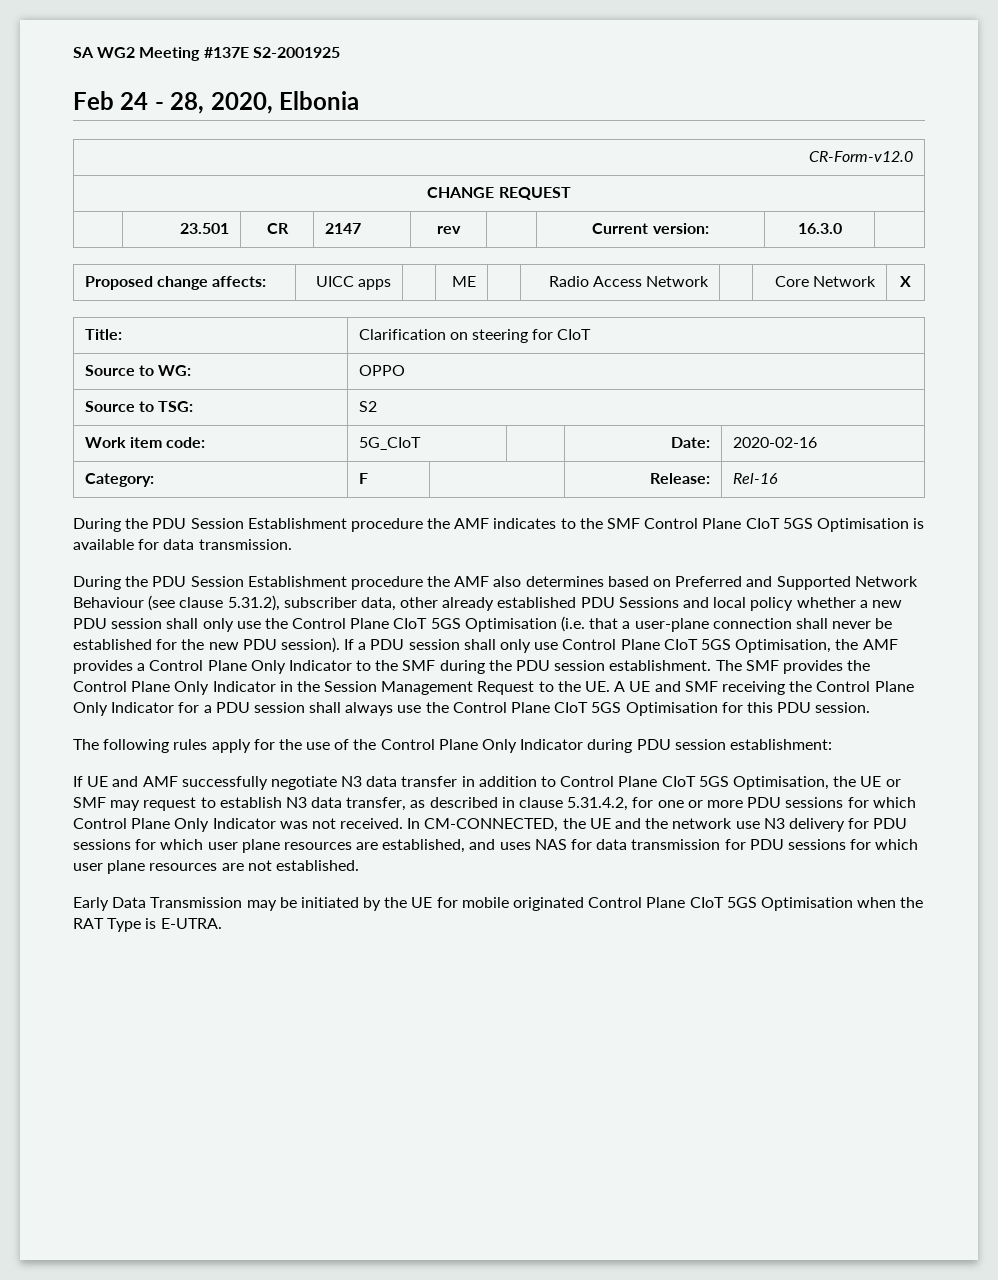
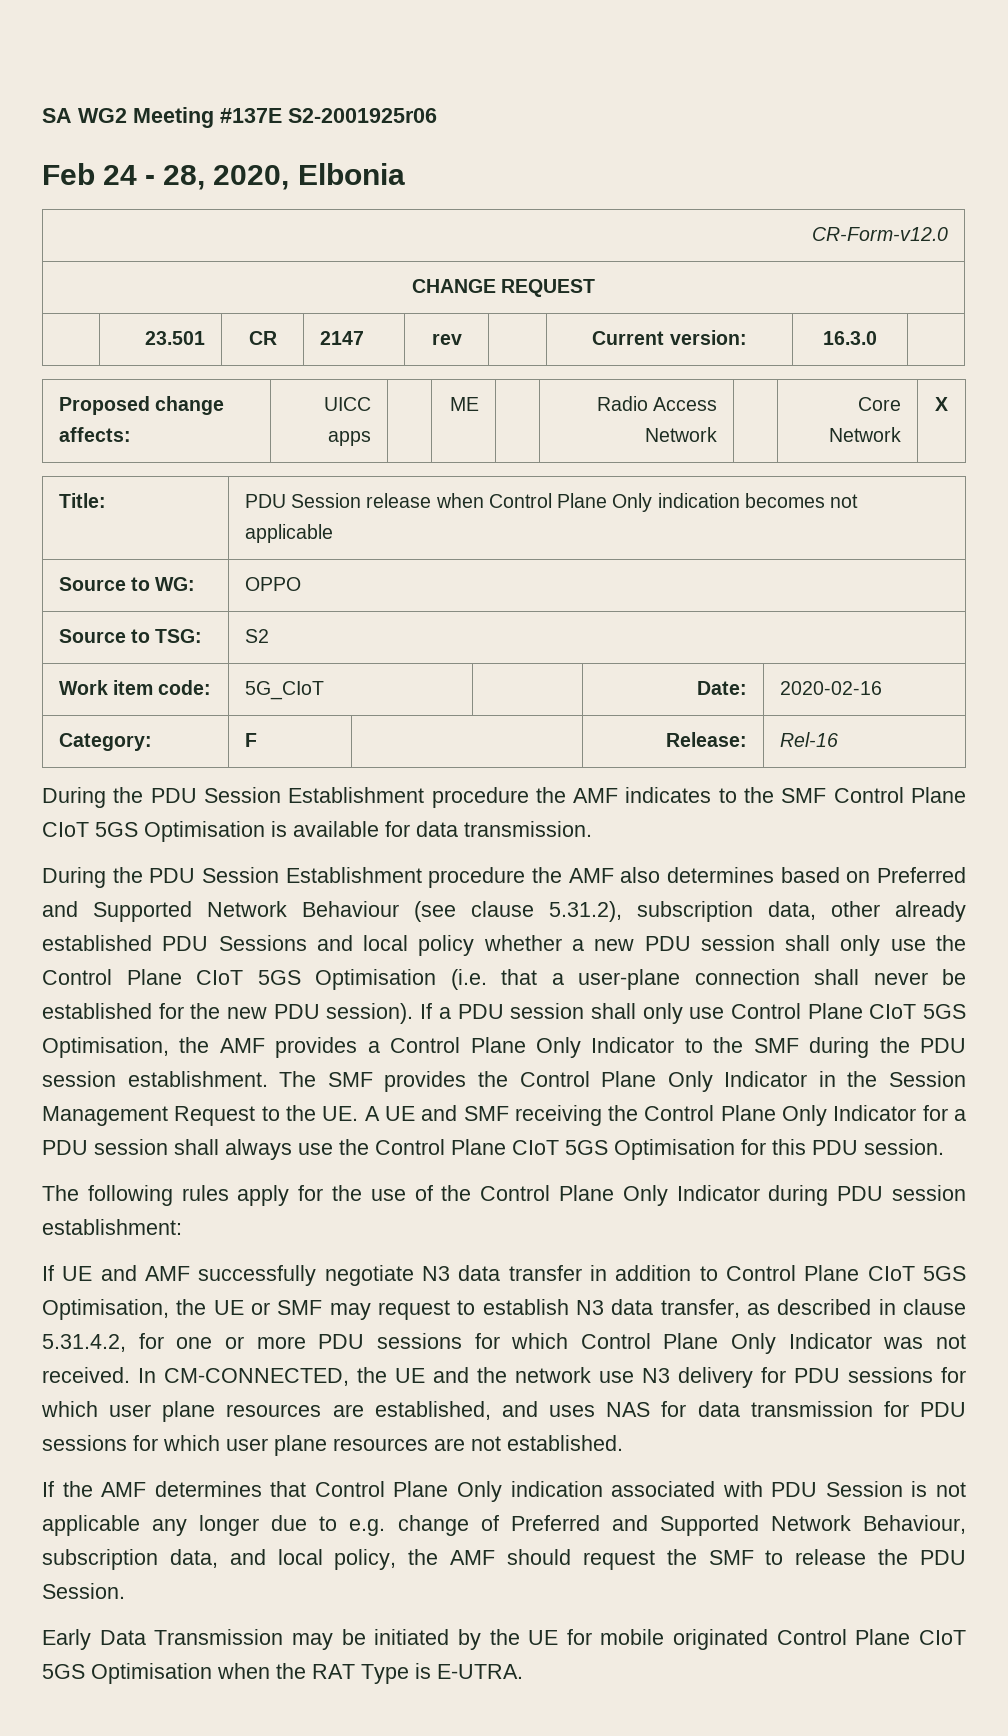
- SA WG2 Meeting #137E S2-2001925
+ SA WG2 Meeting #137E S2-2001925r06
- Title: | Clarification on steering for CIoT
+ Title: | PDU Session release when Control Plane Only indication becomes not applicable
- During the PDU Session Establishment procedure the AMF also determines based on Preferred and Supported Network Behaviour (see clause 5.31.2), subscriber data, other already established PDU Sessions and local policy whether a new PDU session shall only use the Control Plane CIoT 5GS Optimisation (i.e. that a user-plane connection shall never be established for the new PDU session).
+ During the PDU Session Establishment procedure the AMF also determines based on Preferred and Supported Network Behaviour (see clause 5.31.2), subscription data, other already established PDU Sessions and local policy whether a new PDU session shall only use the Control Plane CIoT 5GS Optimisation (i.e. that a user-plane connection shall never be established for the new PDU session).
+ If the AMF determines that Control Plane Only indication associated with PDU Session is not applicable any longer due to e.g. change of Preferred and Supported Network Behaviour, subscription data, and local policy, the AMF should request the SMF to release the PDU Session.

